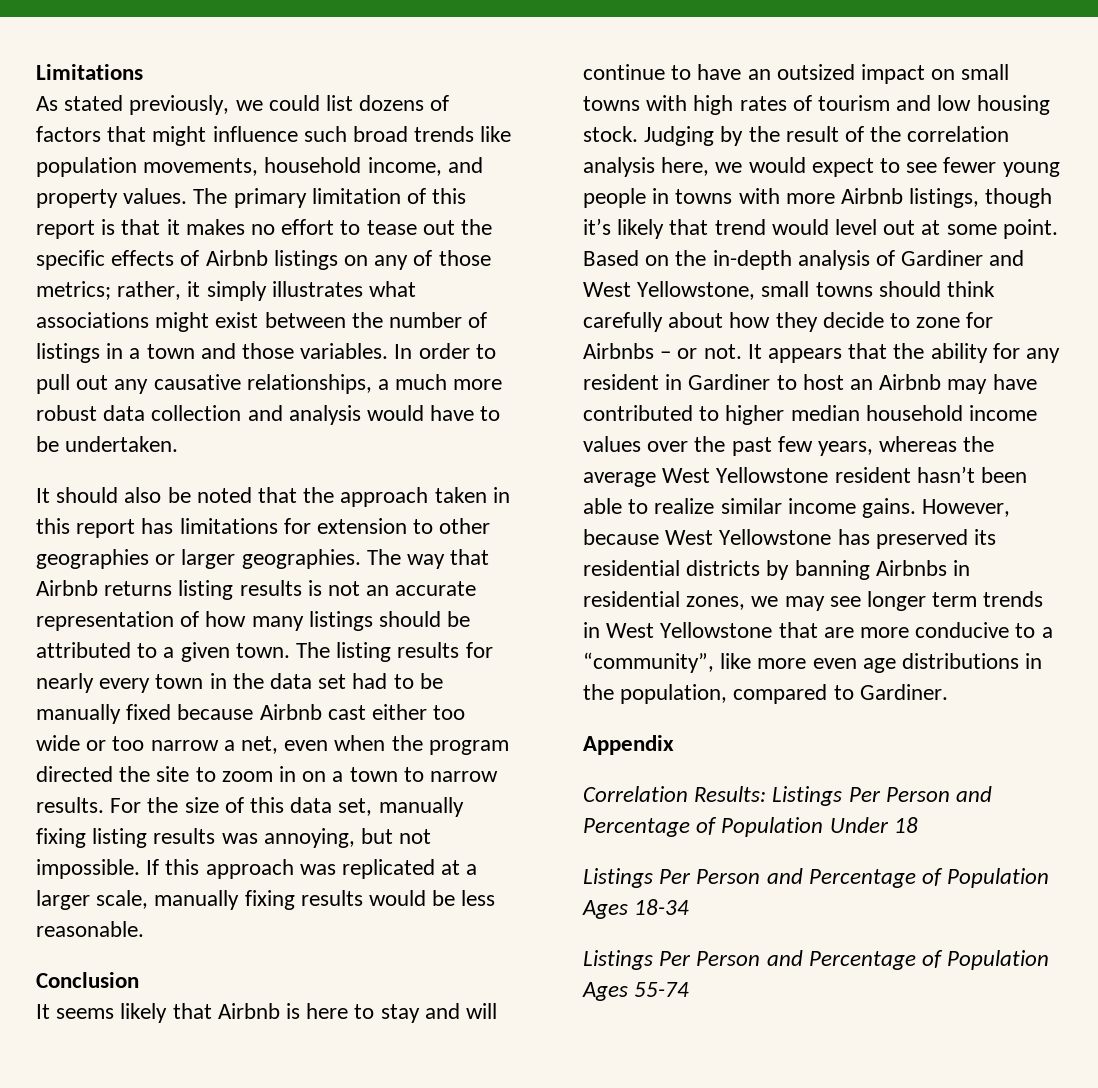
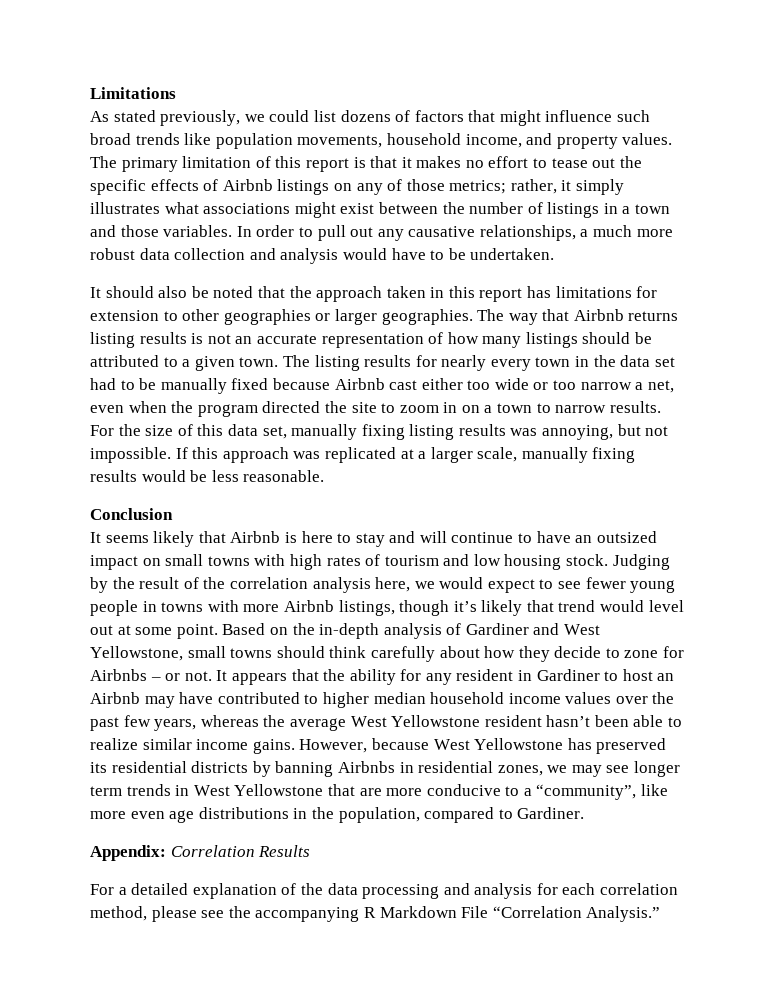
- Appendix
- Correlation Results: Listings Per Person and Percentage of Population Under 18
- Listings Per Person and Percentage of Population Ages 18-34
- Listings Per Person and Percentage of Population Ages 55-74
+ Appendix: Correlation Results
+ For a detailed explanation of the data processing and analysis for each correlation method, please see the accompanying R Markdown File “Correlation Analysis.”

